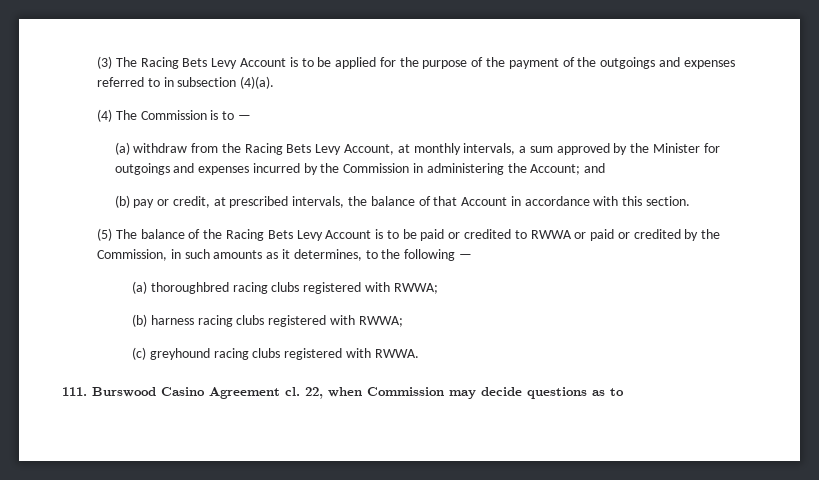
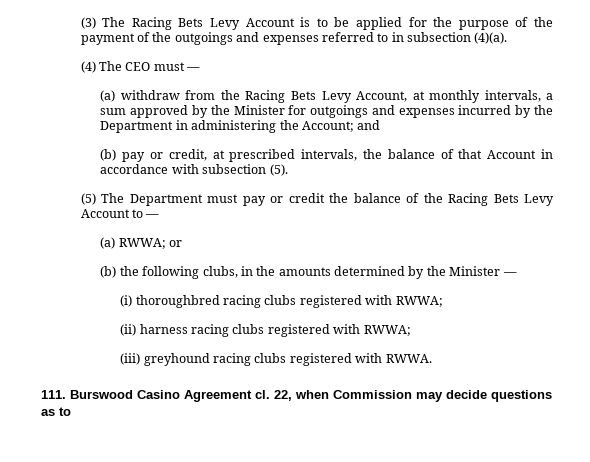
- (4) The Commission is to —
+ (4) The CEO must —
- (a) withdraw from the Racing Bets Levy Account, at monthly intervals, a sum approved by the Minister for outgoings and expenses incurred by the Commission in administering the Account; and
+ (a) withdraw from the Racing Bets Levy Account, at monthly intervals, a sum approved by the Minister for outgoings and expenses incurred by the Department in administering the Account; and
- (b) pay or credit, at prescribed intervals, the balance of that Account in accordance with this section.
+ (b) pay or credit, at prescribed intervals, the balance of that Account in accordance with subsection (5).
- (5) The balance of the Racing Bets Levy Account is to be paid or credited to RWWA or paid or credited by the Commission, in such amounts as it determines, to the following —
- (a) thoroughbred racing clubs registered with RWWA;
+ (5) The Department must pay or credit the balance of the Racing Bets Levy Account to —
+ (a) RWWA; or
+ (b) the following clubs, in the amounts determined by the Minister —
+ (i) thoroughbred racing clubs registered with RWWA;
- (b) harness racing clubs registered with RWWA;
+ (ii) harness racing clubs registered with RWWA;
- (c) greyhound racing clubs registered with RWWA.
+ (iii) greyhound racing clubs registered with RWWA.

